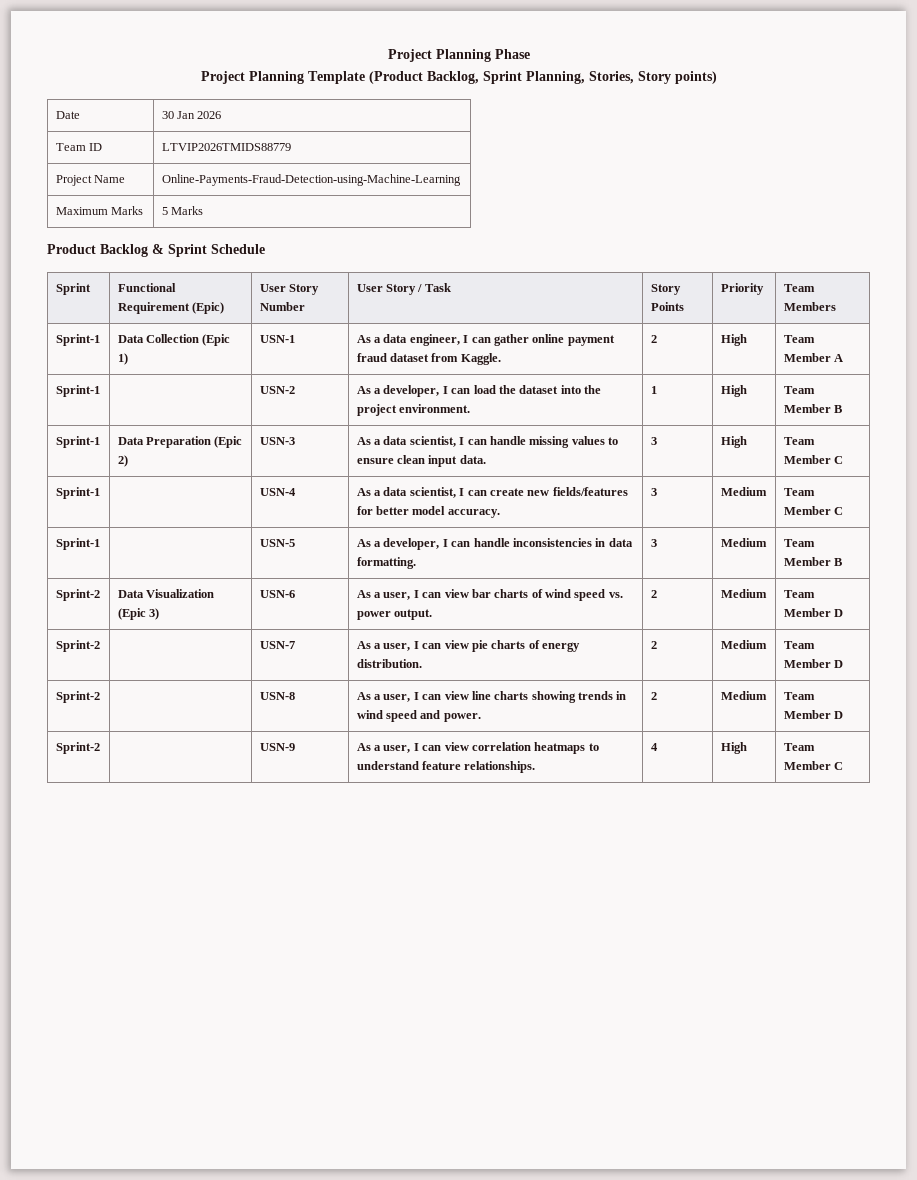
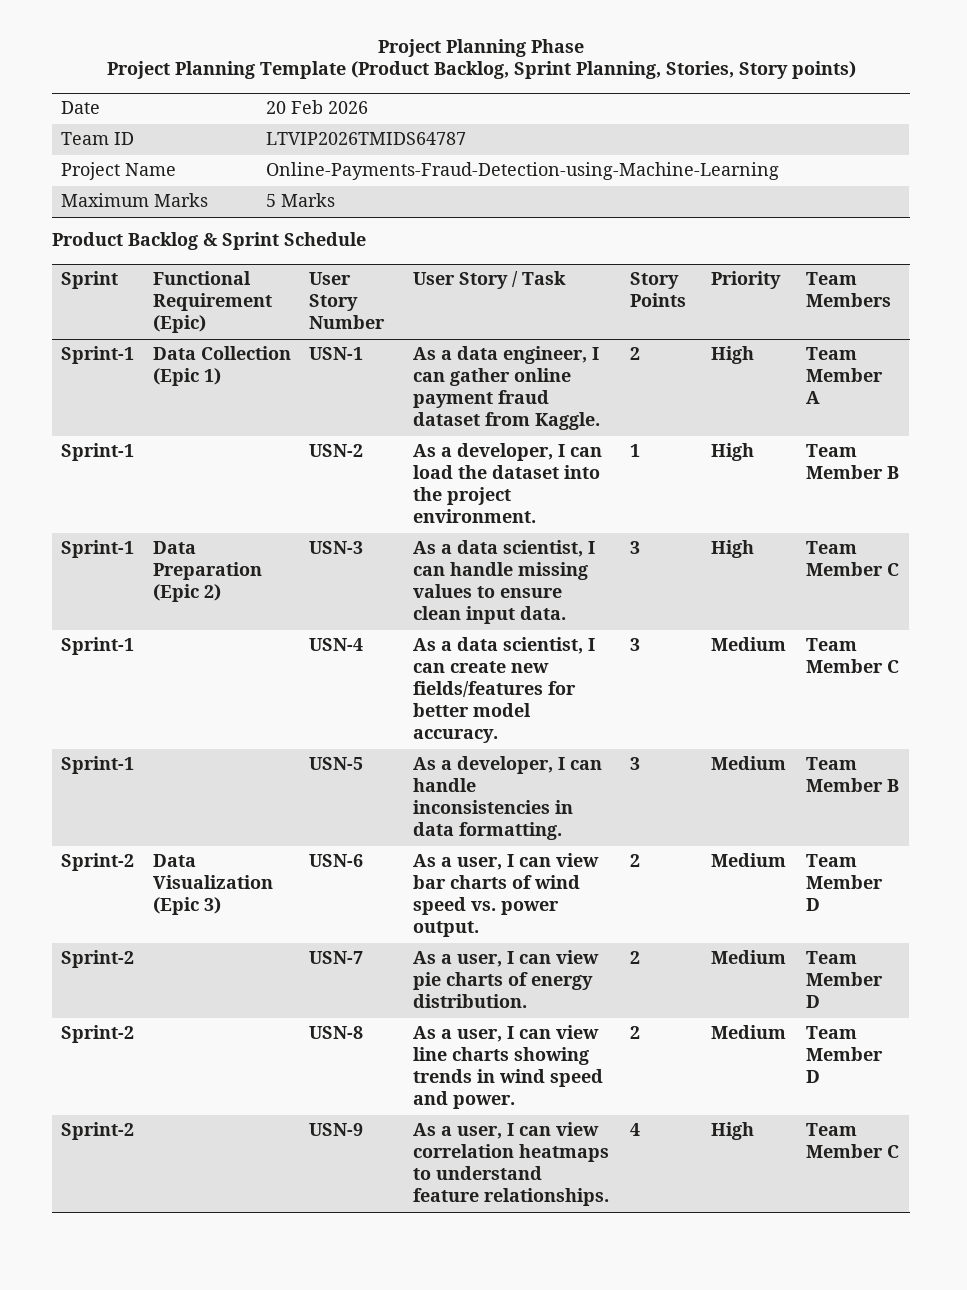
- Date | 30 Jan 2026
+ Date | 20 Feb 2026
- Team ID | LTVIP2026TMIDS88779
+ Team ID | LTVIP2026TMIDS64787

